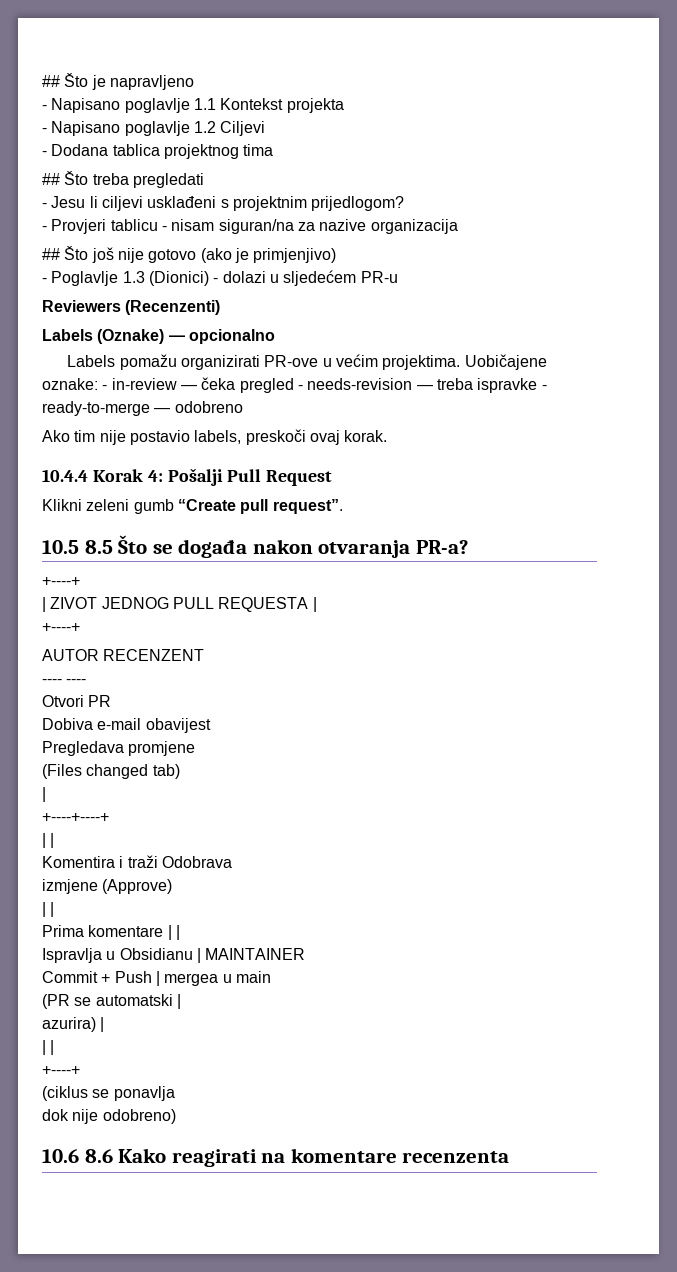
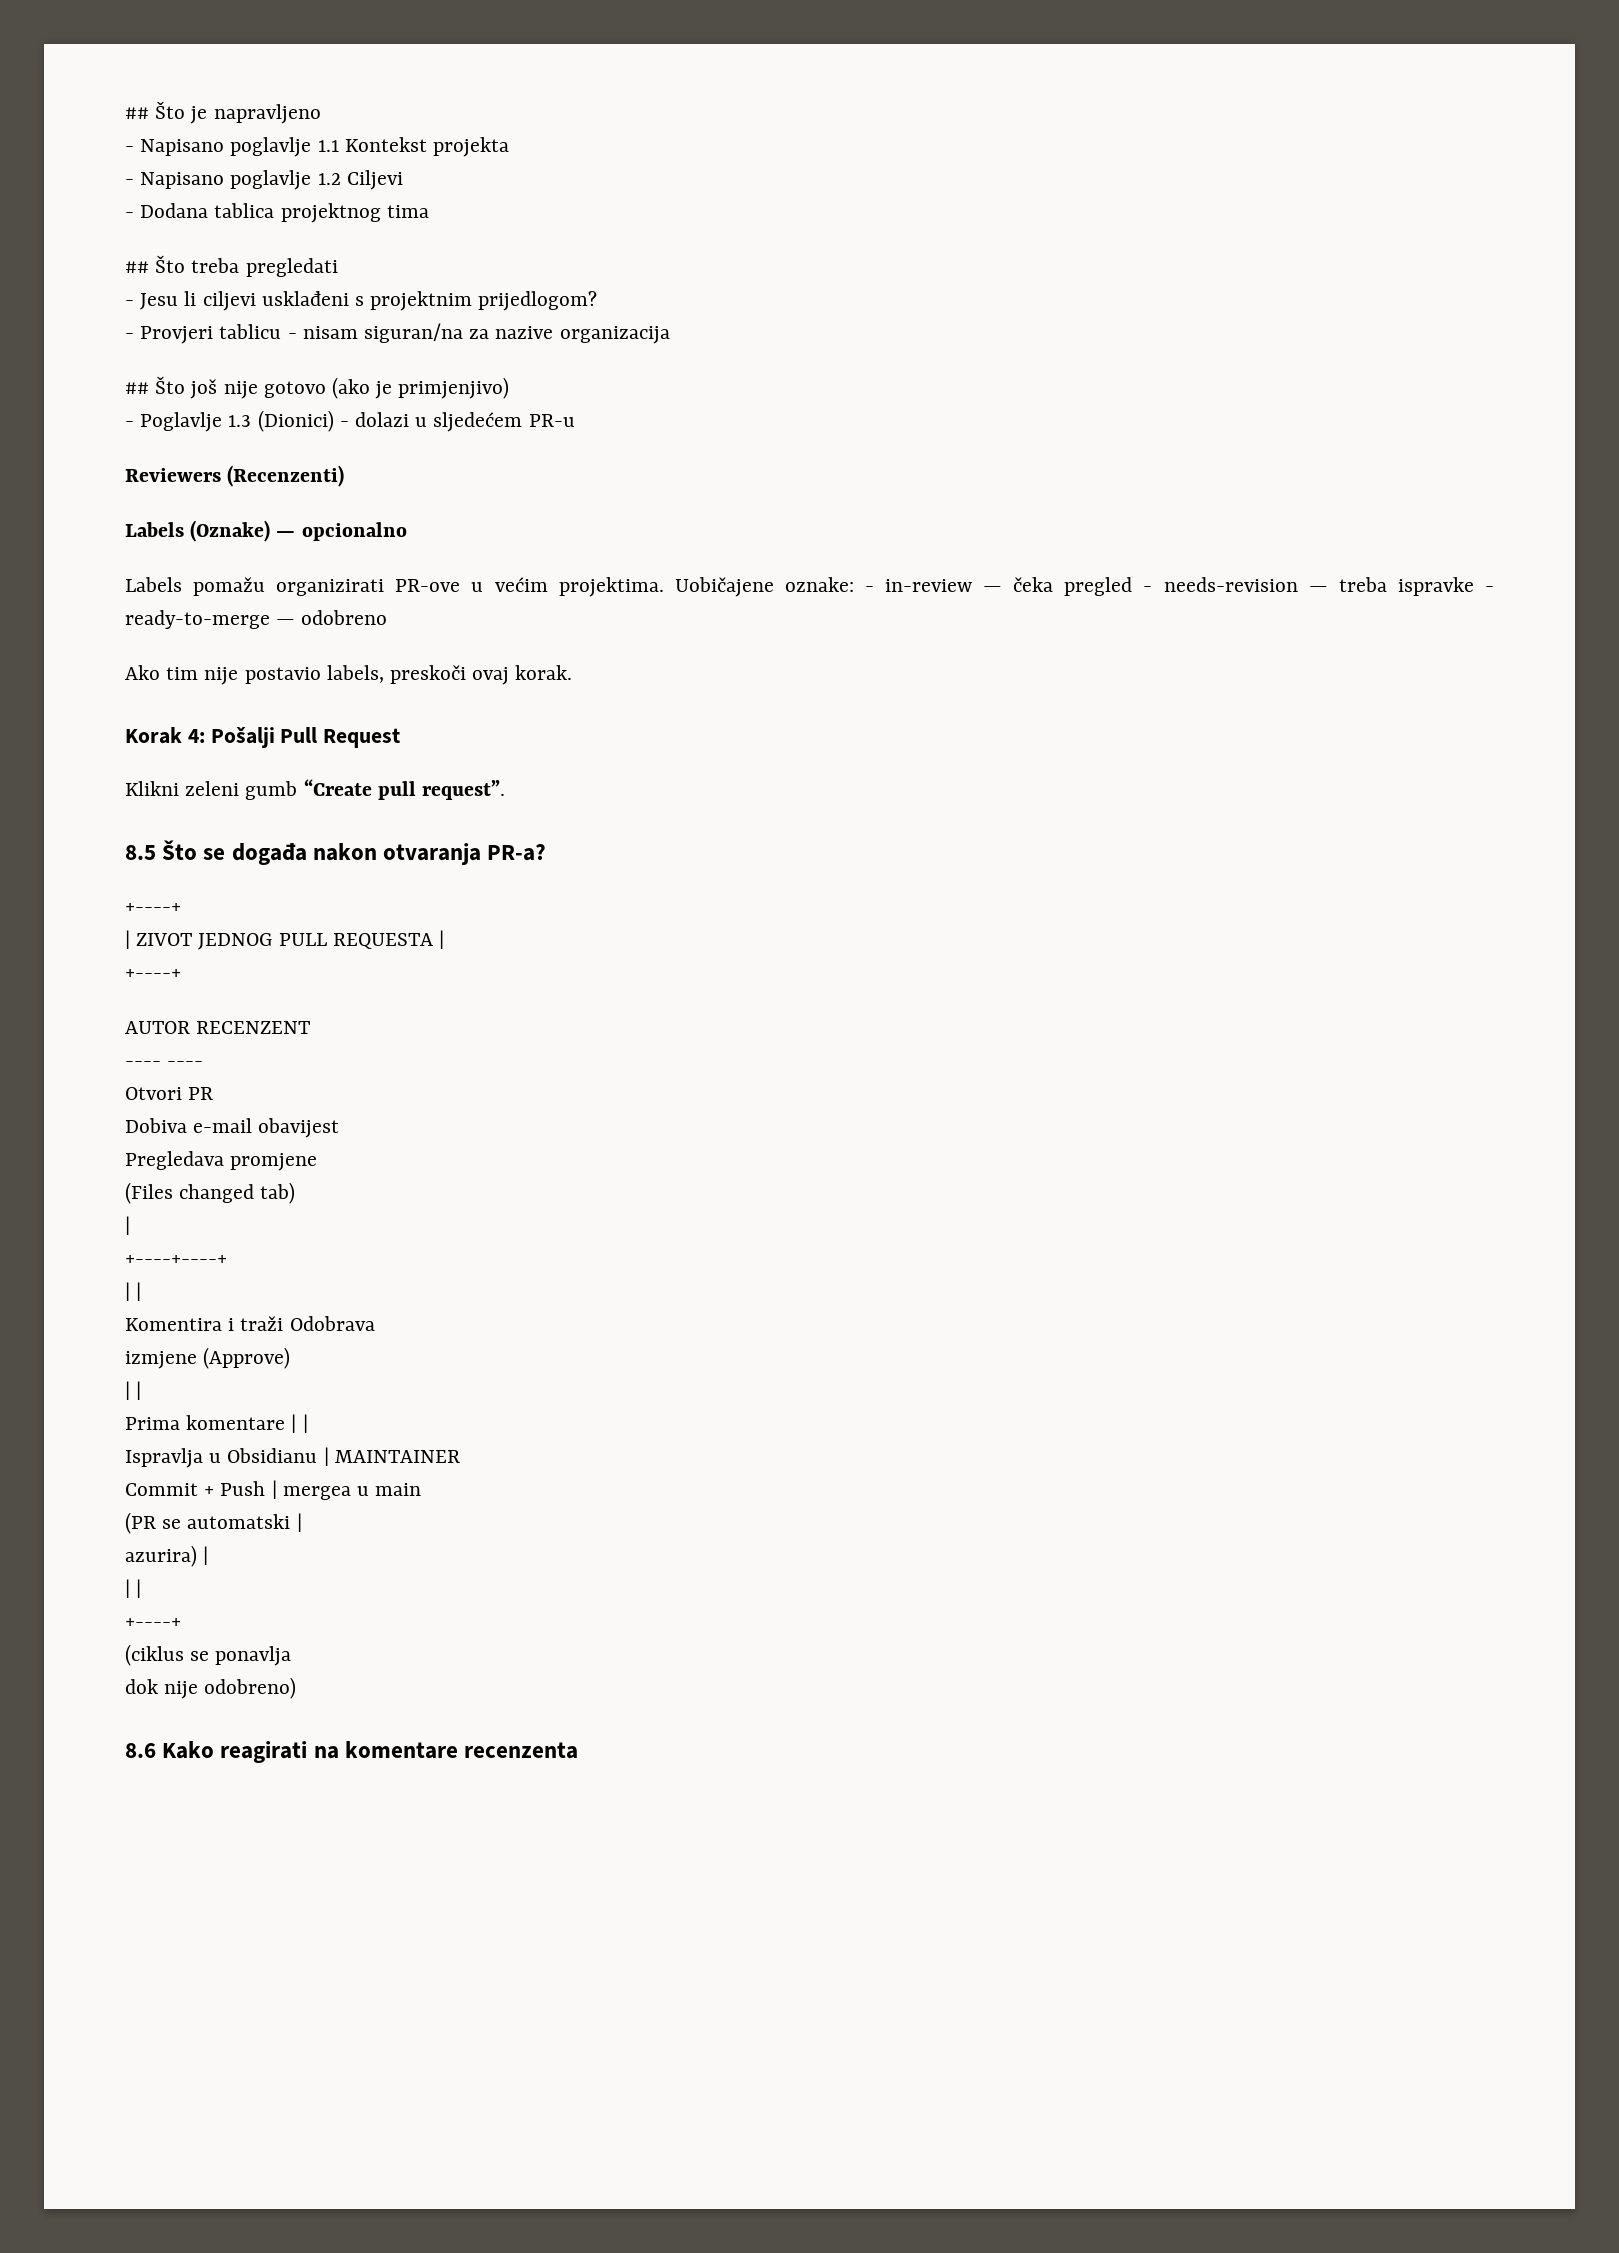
- 10.4.4 Korak 4: Pošalji Pull Request
+ Korak 4: Pošalji Pull Request
- 10.5 8.5 Što se događa nakon otvaranja PR-a?
+ 8.5 Što se događa nakon otvaranja PR-a?
- 10.6 8.6 Kako reagirati na komentare recenzenta
+ 8.6 Kako reagirati na komentare recenzenta

